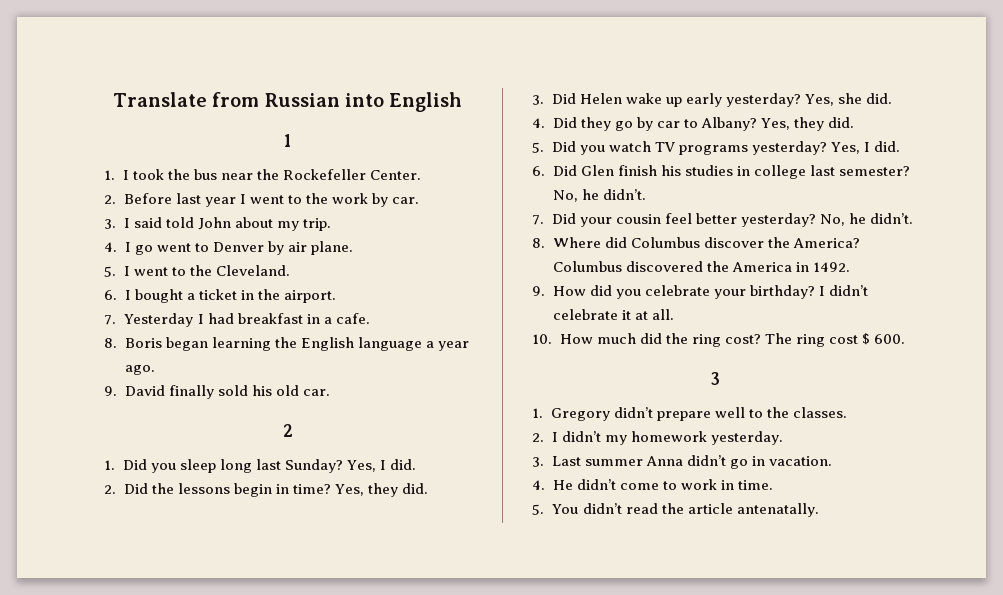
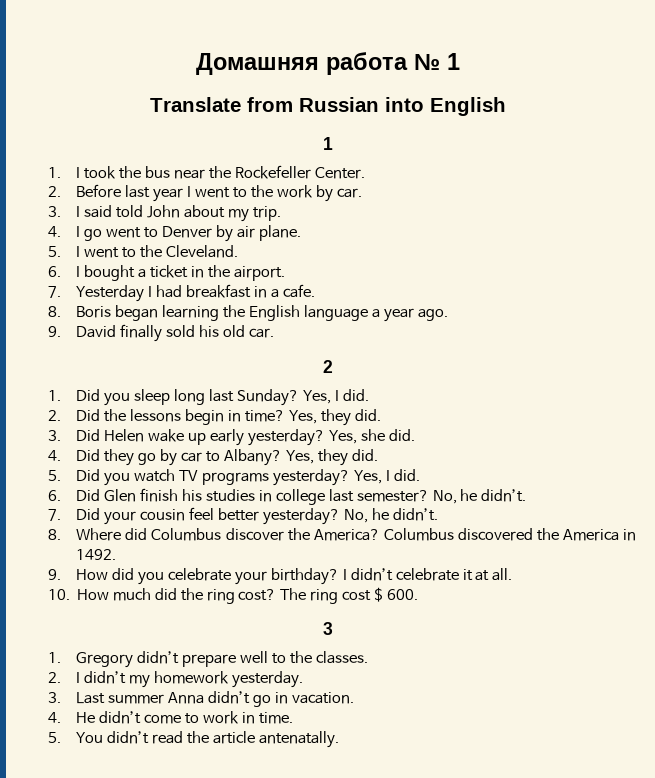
+ Домашняя работа № 1

